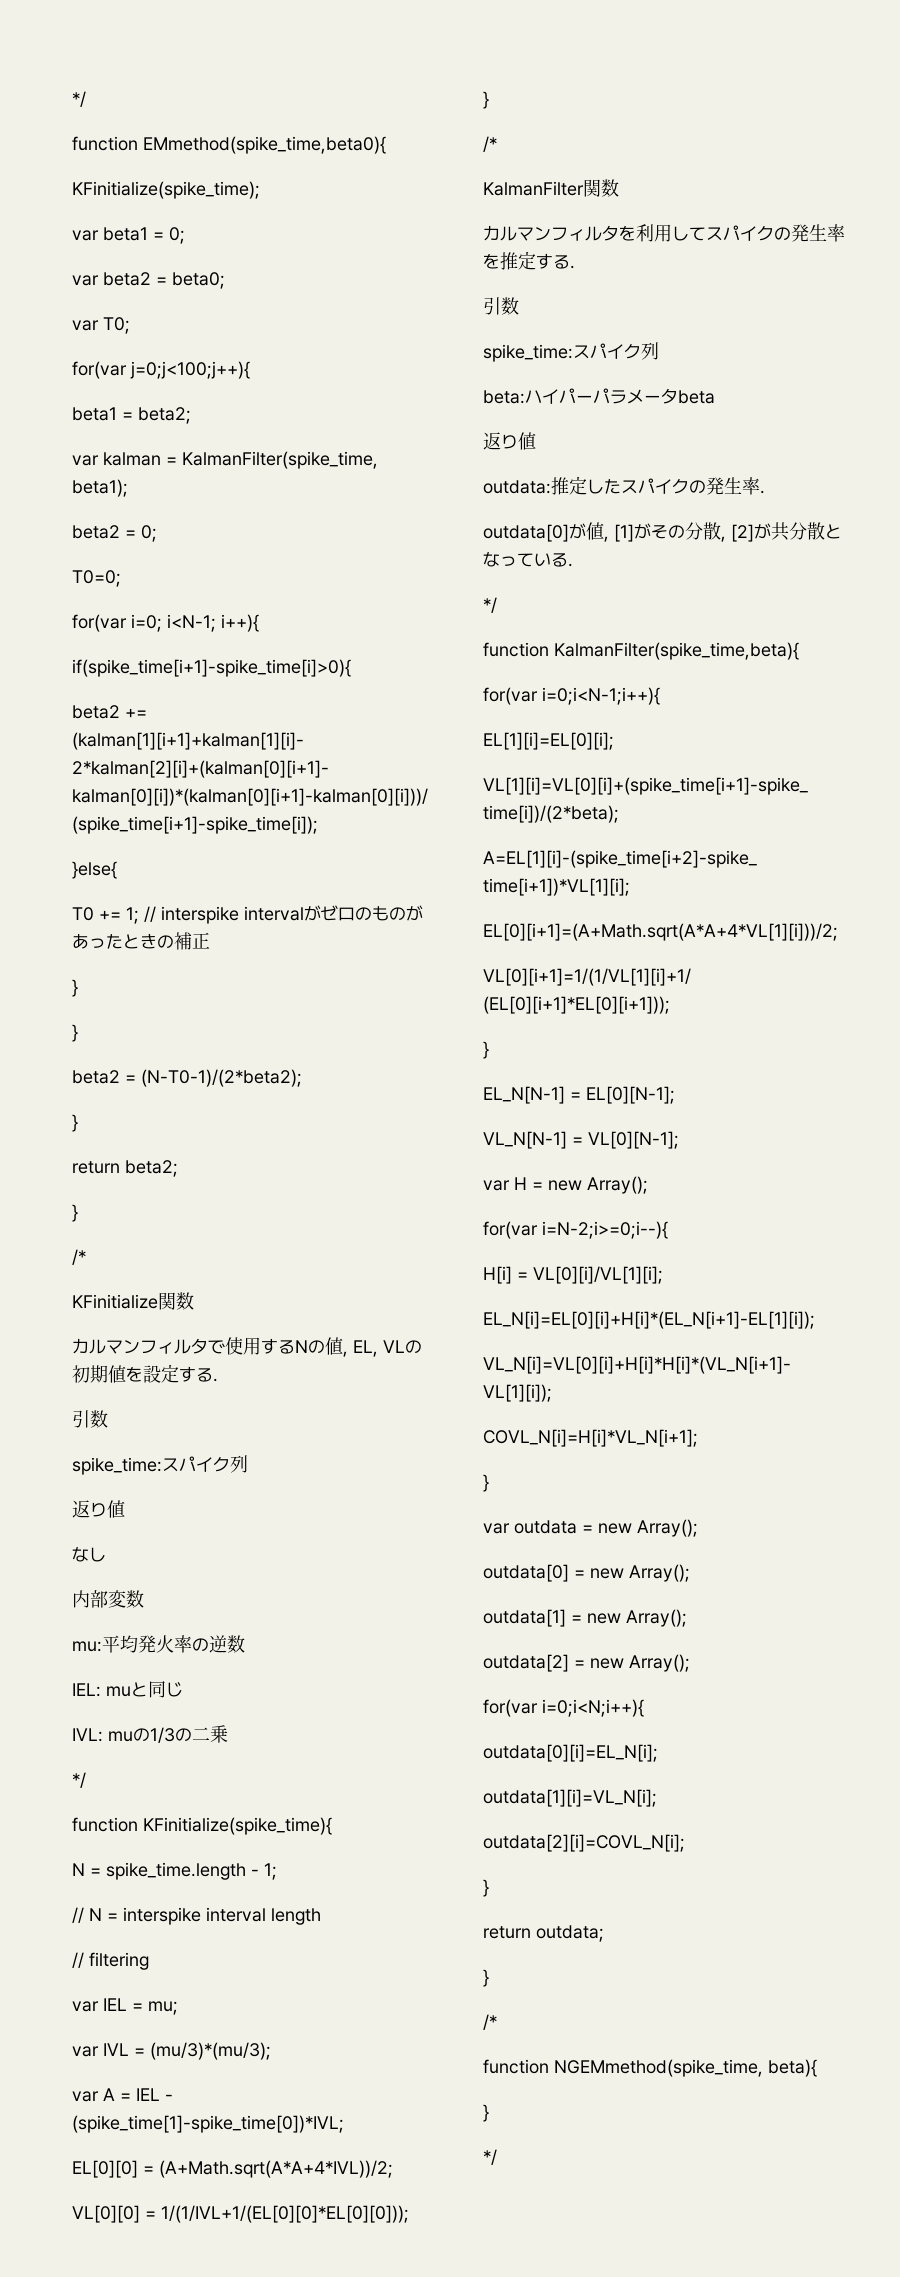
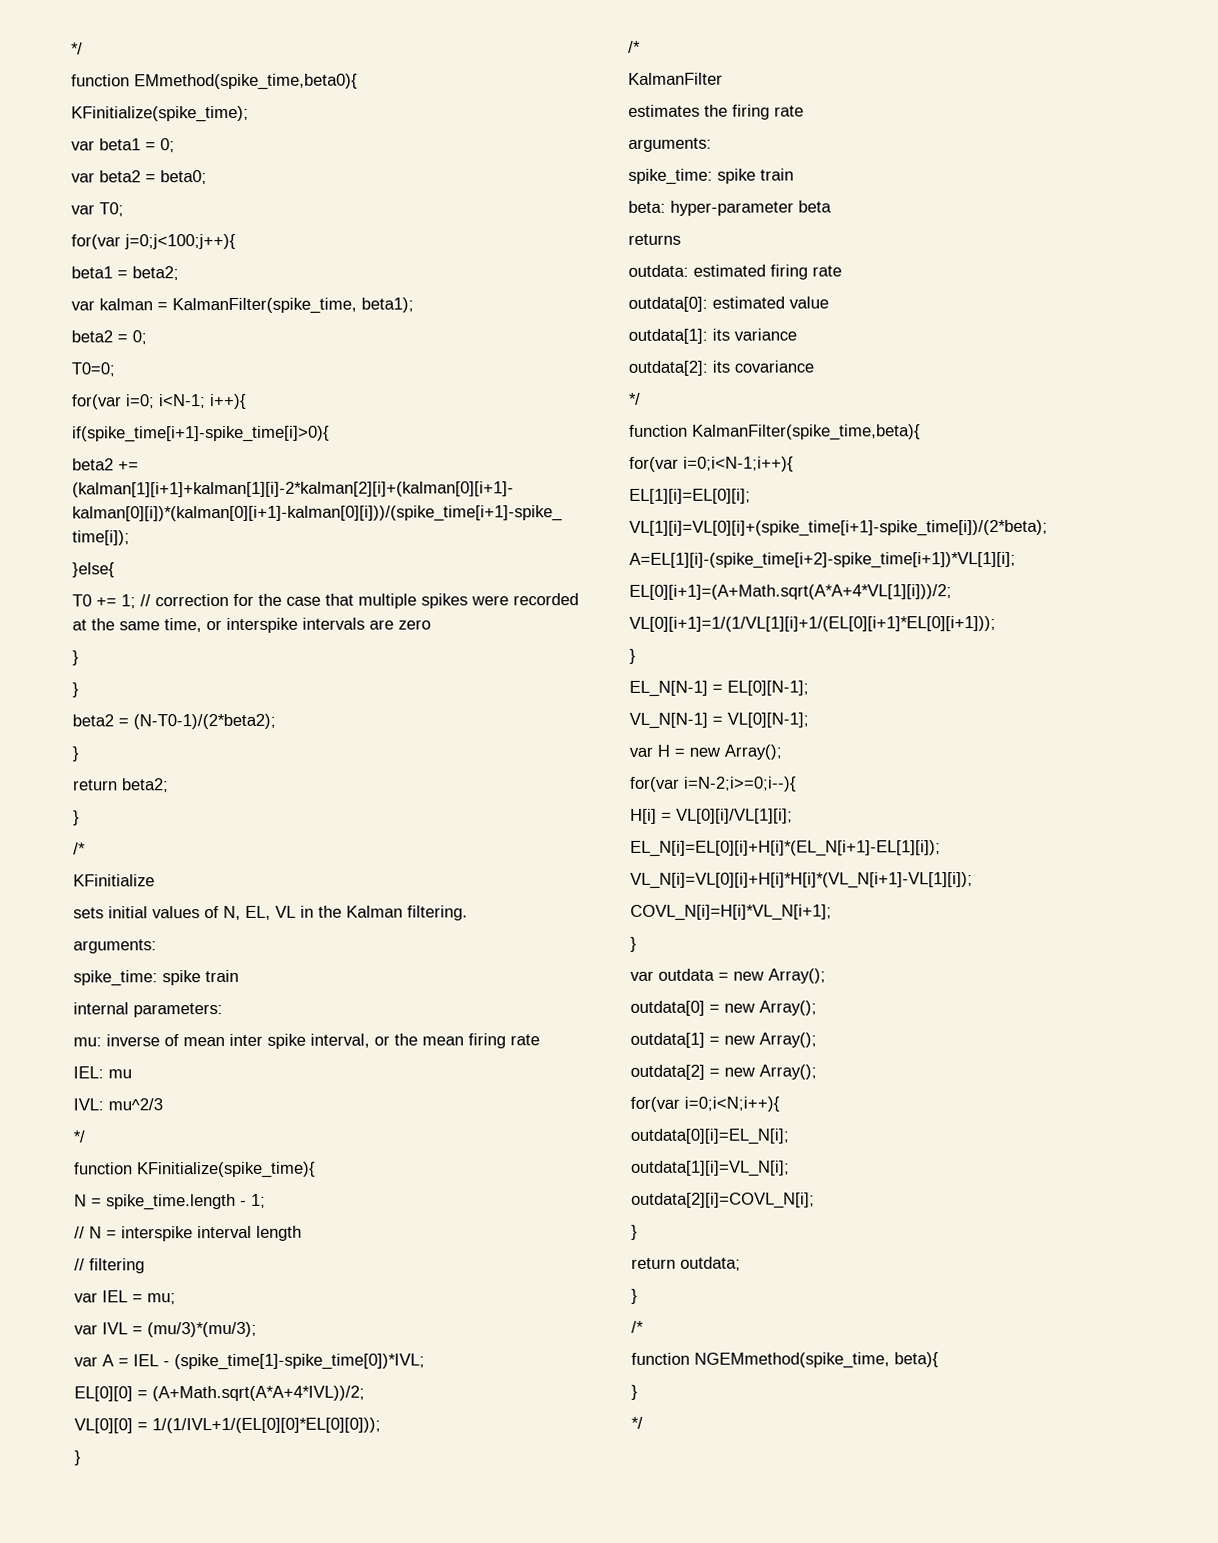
- T0 += 1; // interspike intervalがゼロのものがあったときの補正
+ T0 += 1; // correction for the case that multiple spikes were recorded at the same time, or interspike intervals are zero
- KFinitialize関数
- カルマンフィルタで使用するNの値, EL, VLの初期値を設定する.
- 引数
- spike_time:スパイク列
- 返り値
- なし
- 内部変数
- mu:平均発火率の逆数
+ KFinitialize
+ sets initial values of N, EL, VL in the Kalman filtering.
+ arguments:
+ spike_time: spike train
+ internal parameters:
+ mu: inverse of mean inter spike interval, or the mean firing rate
- IEL: muと同じ
+ IEL: mu
- IVL: muの1/3の二乗
+ IVL: mu^2/3
- KalmanFilter関数
- カルマンフィルタを利用してスパイクの発生率を推定する.
- 引数
- spike_time:スパイク列
+ KalmanFilter
+ estimates the firing rate
+ arguments:
+ spike_time: spike train
- beta:ハイパーパラメータbeta
- 返り値
+ beta: hyper-parameter beta
+ returns
- outdata:推定したスパイクの発生率.
- outdata[0]が値, [1]がその分散, [2]が共分散となっている.
+ outdata: estimated firing rate
+ outdata[0]: estimated value
+ outdata[1]: its variance
+ outdata[2]: its covariance

